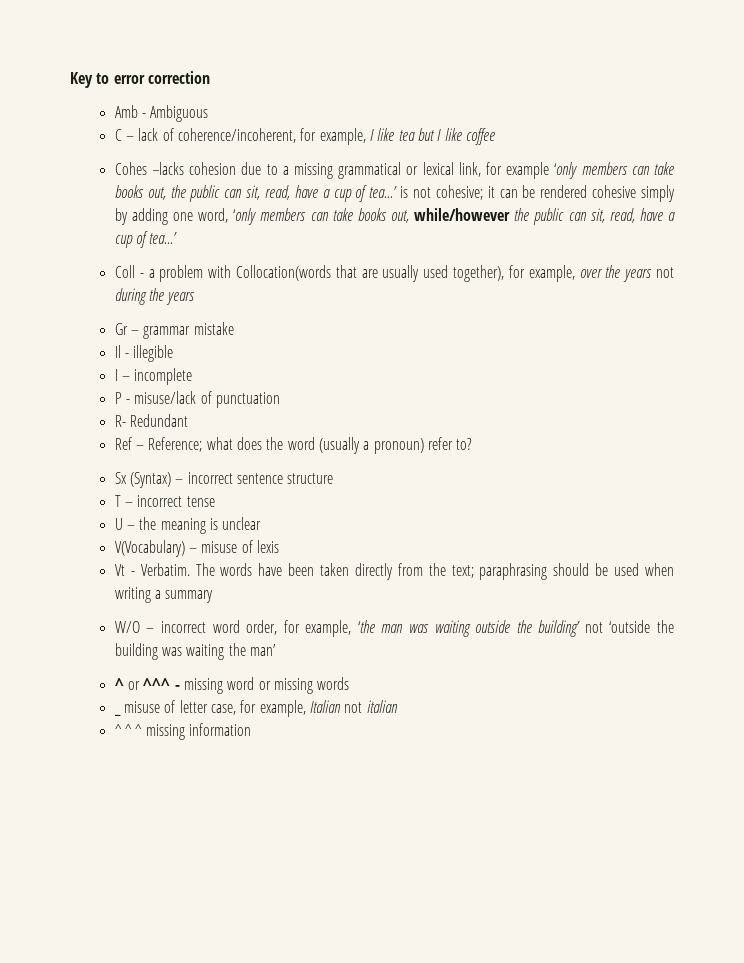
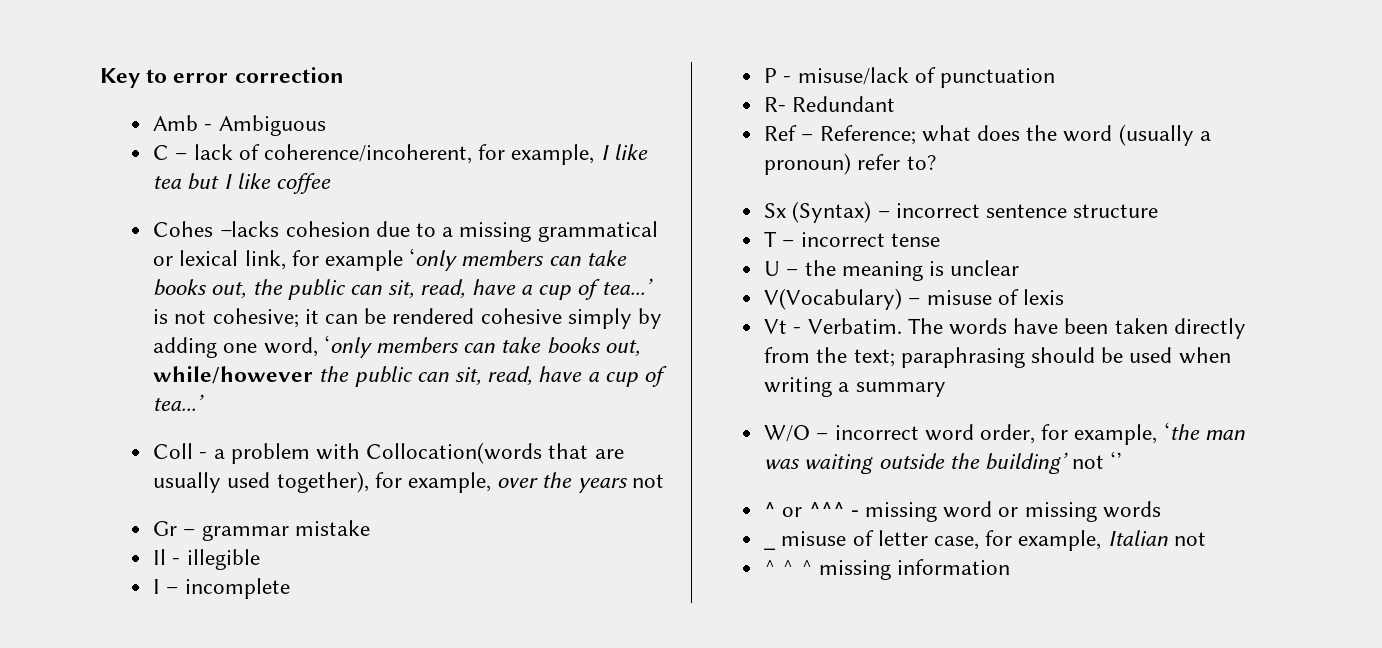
- Coll - a problem with Collocation(words that are usually used together), for example, over the years not during the years
+ Coll - a problem with Collocation(words that are usually used together), for example, over the years not
- W/O – incorrect word order, for example, ‘the man was waiting outside the building’ not ‘outside the building was waiting the man’
+ W/O – incorrect word order, for example, ‘the man was waiting outside the building’ not ‘’
- _ misuse of letter case, for example, Italian not italian
+ _ misuse of letter case, for example, Italian not

